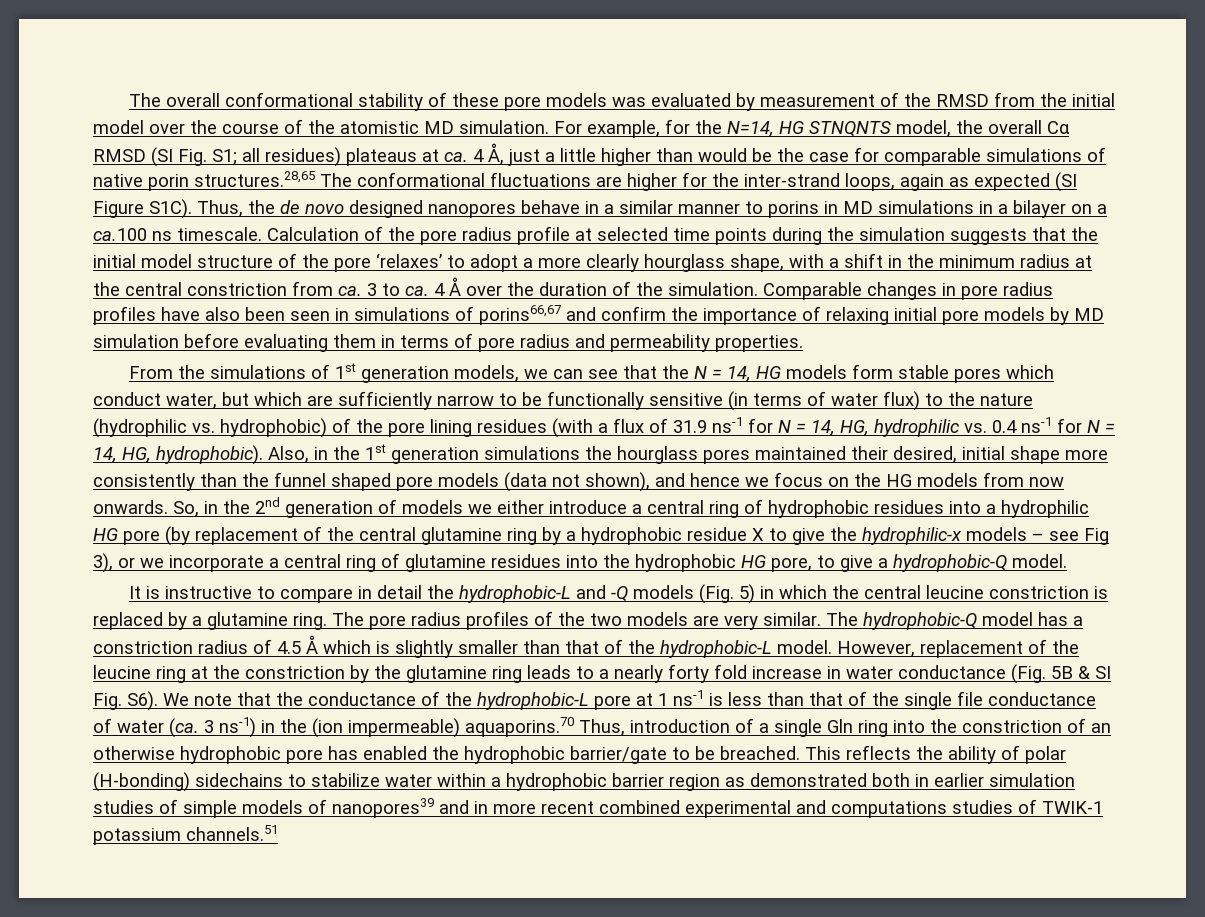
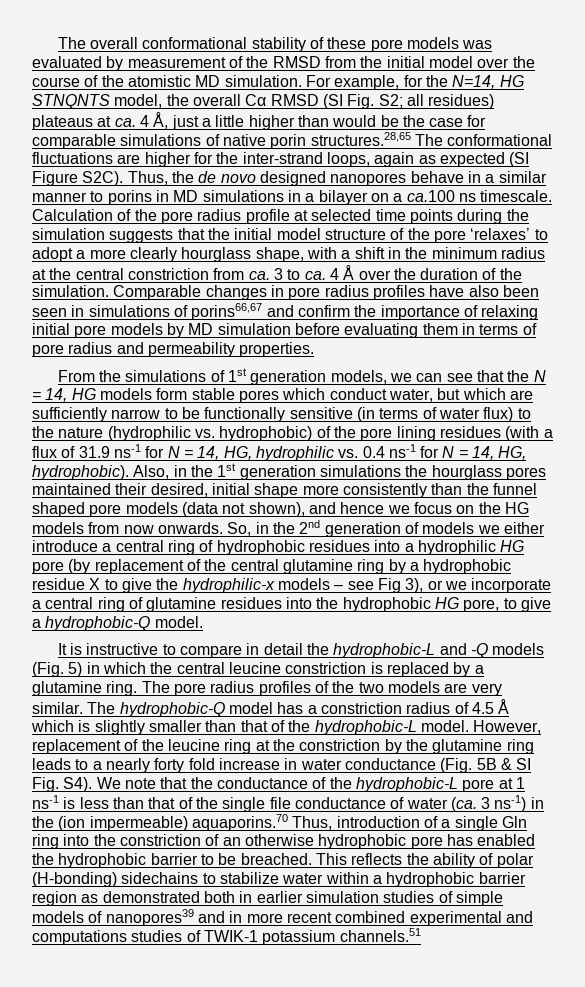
- For example, for the N=14, HG STNQNTS model, the overall Cα RMSD (SI Fig. S1; all residues) plateaus at ca. 4 Å, just a little higher than would be the case for comparable simulations of native porin structures.28,65 The conformational fluctuations are higher for the inter-strand loops, again as expected (SI Figure S1C).
+ For example, for the N=14, HG STNQNTS model, the overall Cα RMSD (SI Fig. S2; all residues) plateaus at ca. 4 Å, just a little higher than would be the case for comparable simulations of native porin structures.28,65 The conformational fluctuations are higher for the inter-strand loops, again as expected (SI Figure S2C).
- However, replacement of the leucine ring at the constriction by the glutamine ring leads to a nearly forty fold increase in water conductance (Fig. 5B & SI Fig. S6). We note that the conductance of the hydrophobic-L pore at 1 ns-1 is less than that of the single file conductance of water (ca. 3 ns-1) in the (ion impermeable) aquaporins.70 Thus, introduction of a single Gln ring into the constriction of an otherwise hydrophobic pore has enabled the hydrophobic barrier/gate to be breached.
+ However, replacement of the leucine ring at the constriction by the glutamine ring leads to a nearly forty fold increase in water conductance (Fig. 5B & SI Fig. S4). We note that the conductance of the hydrophobic-L pore at 1 ns-1 is less than that of the single file conductance of water (ca. 3 ns-1) in the (ion impermeable) aquaporins.70 Thus, introduction of a single Gln ring into the constriction of an otherwise hydrophobic pore has enabled the hydrophobic barrier to be breached.

